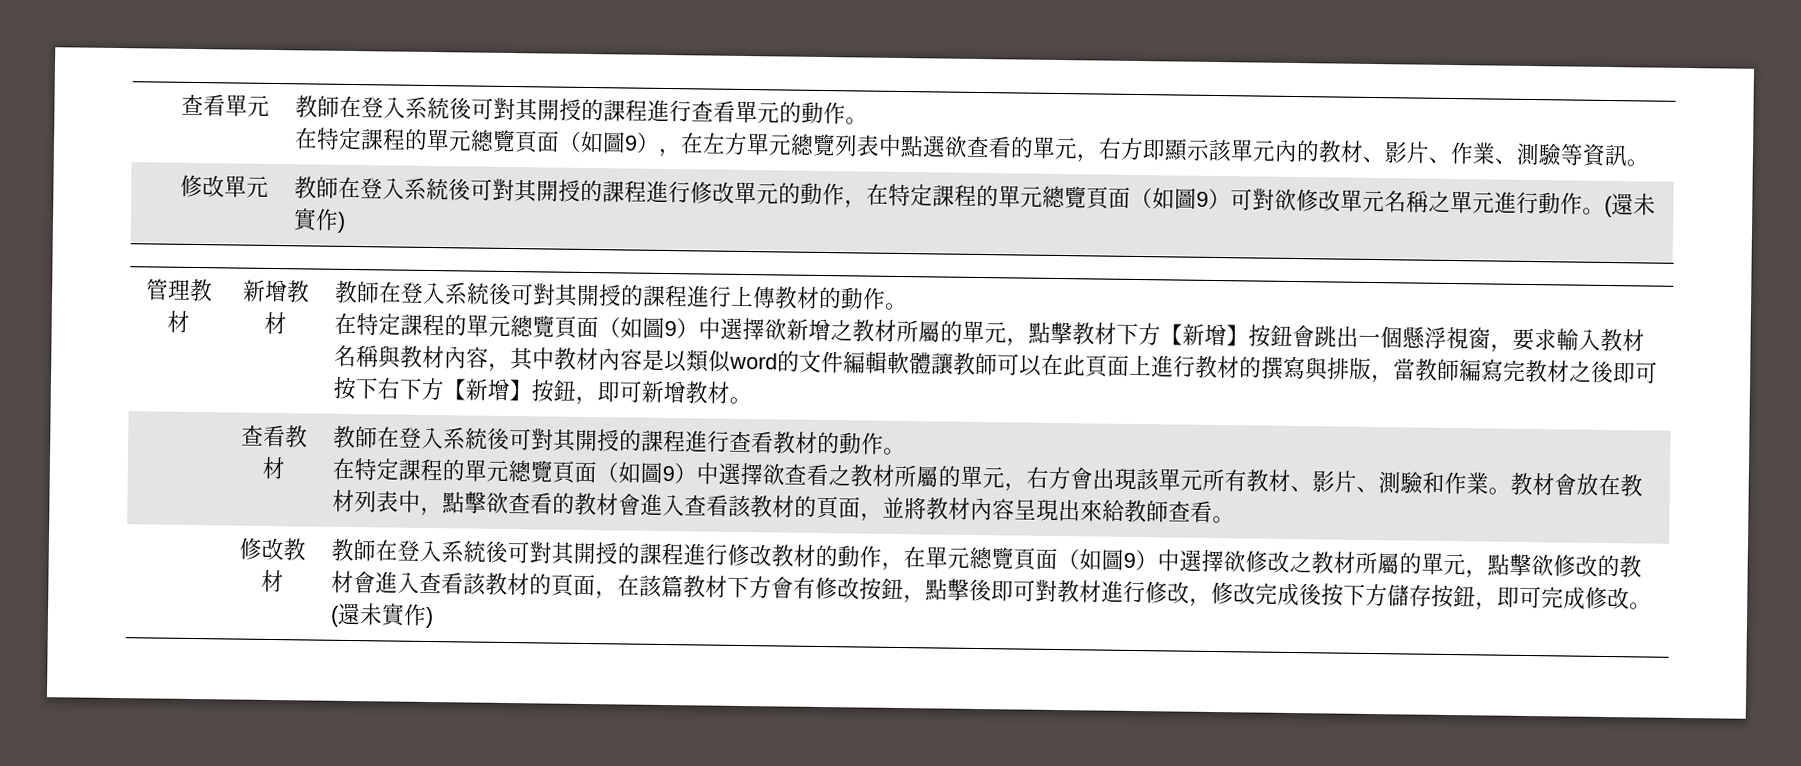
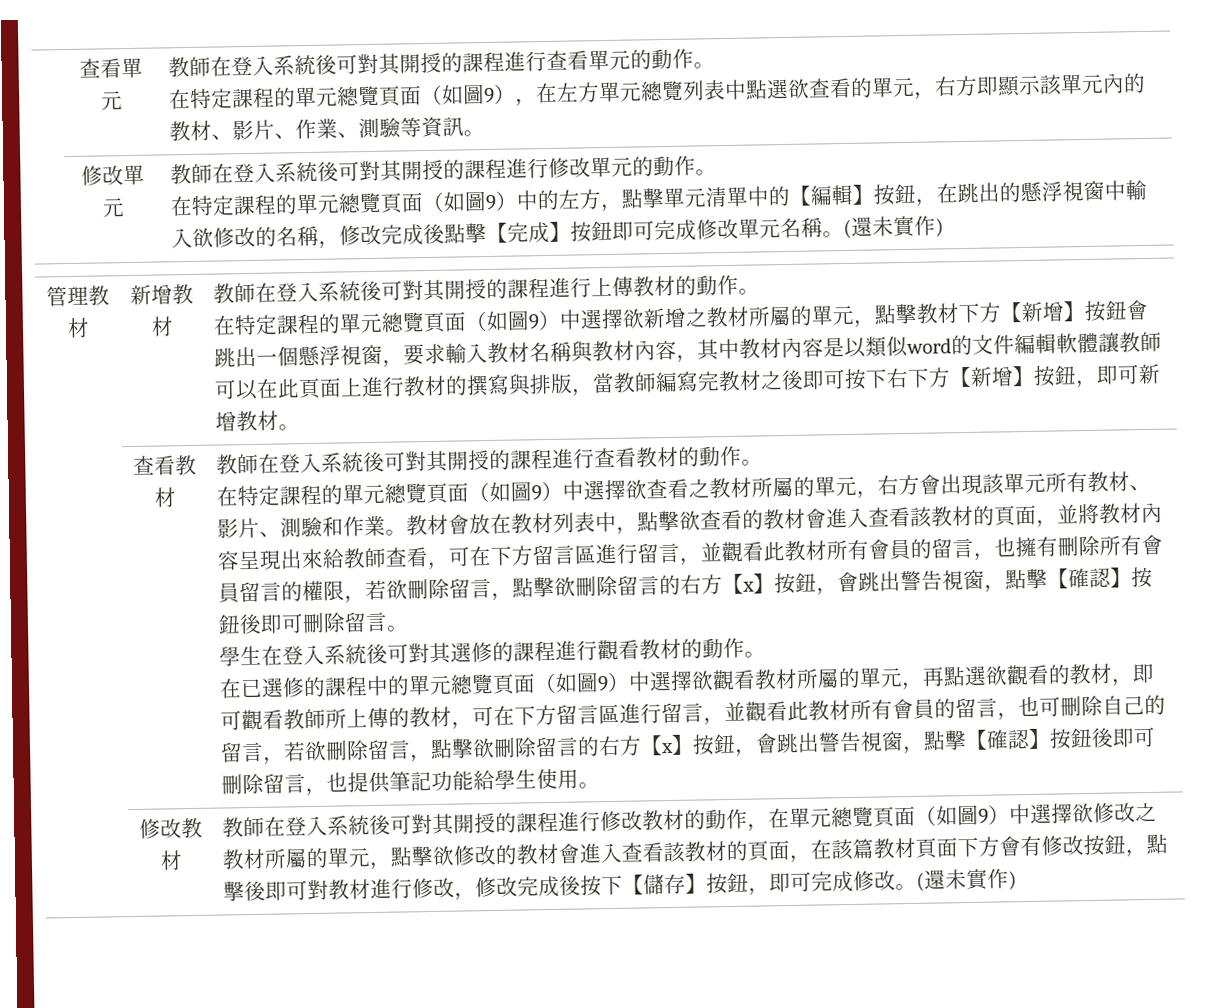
- 教師在登入系統後可對其開授的課程進行修改單元的動作，在特定課程的單元總覽頁面（如圖9）可對欲修改單元名稱之單元進行動作。
+ 教師在登入系統後可對其開授的課程進行修改單元的動作。
+ 在特定課程的單元總覽頁面（如圖9）中的左方，點擊單元清單中的【編輯】按鈕，在跳出的懸浮視窗中輸入欲修改的名稱，修改完成後點擊【完成】按鈕即可完成修改單元名稱。
- 教材會放在教材列表中，點擊欲查看的教材會進入查看該教材的頁面，並將教材內容呈現出來給教師查看。
+ 教材會放在教材列表中，點擊欲查看的教材會進入查看該教材的頁面，並將教材內容呈現出來給教師查看，可在下方留言區進行留言，並觀看此教材所有會員的留言，也擁有刪除所有會員留言的權限，若欲刪除留言，點擊欲刪除留言的右方【x】按鈕，會跳出警告視窗，點擊【確認】按鈕後即可刪除留言。
+ 學生在登入系統後可對其選修的課程進行觀看教材的動作。
+ 在已選修的課程中的單元總覽頁面（如圖9）中選擇欲觀看教材所屬的單元，再點選欲觀看的教材，即可觀看教師所上傳的教材，可在下方留言區進行留言，並觀看此教材所有會員的留言，也可刪除自己的留言，若欲刪除留言，點擊欲刪除留言的右方【x】按鈕，會跳出警告視窗，點擊【確認】按鈕後即可刪除留言，也提供筆記功能給學生使用。
- 教師在登入系統後可對其開授的課程進行修改教材的動作，在單元總覽頁面（如圖9）中選擇欲修改之教材所屬的單元，點擊欲修改的教材會進入查看該教材的頁面，在該篇教材下方會有修改按鈕，點擊後即可對教材進行修改，修改完成後按下方儲存按鈕，即可完成修改。
+ 教師在登入系統後可對其開授的課程進行修改教材的動作，在單元總覽頁面（如圖9）中選擇欲修改之教材所屬的單元，點擊欲修改的教材會進入查看該教材的頁面，在該篇教材頁面下方會有修改按鈕，點擊後即可對教材進行修改，修改完成後按下【儲存】按鈕，即可完成修改。

